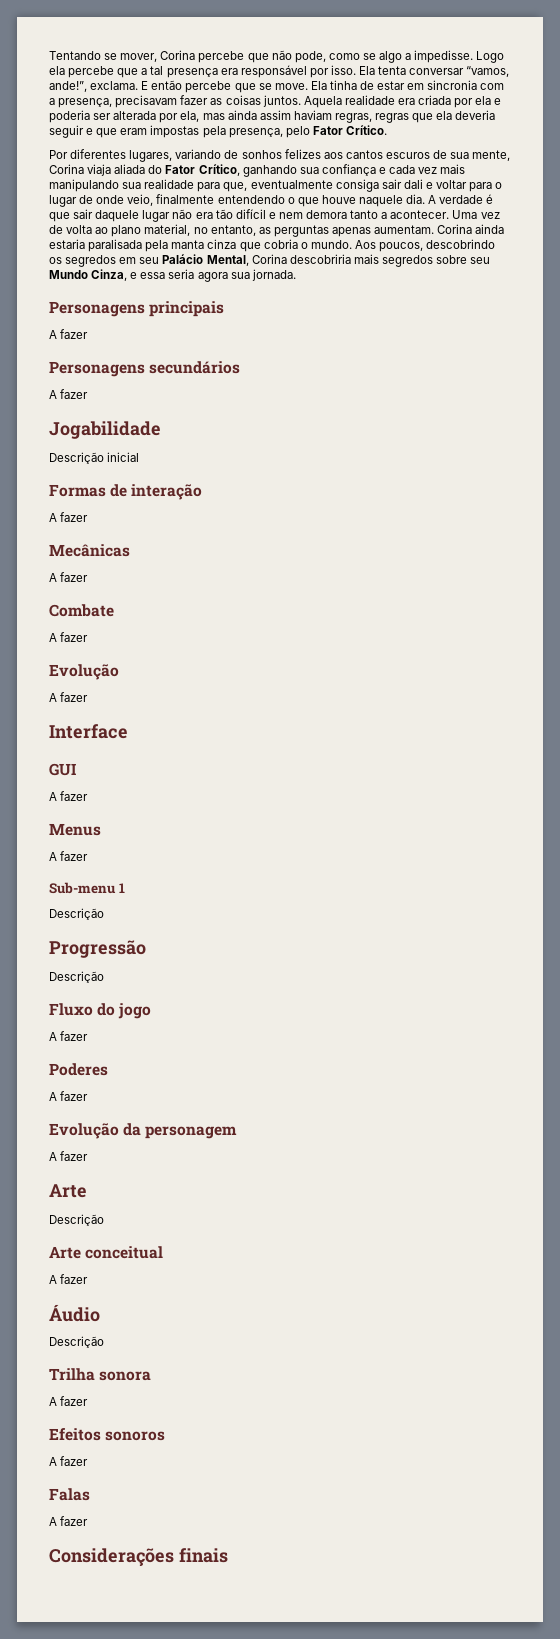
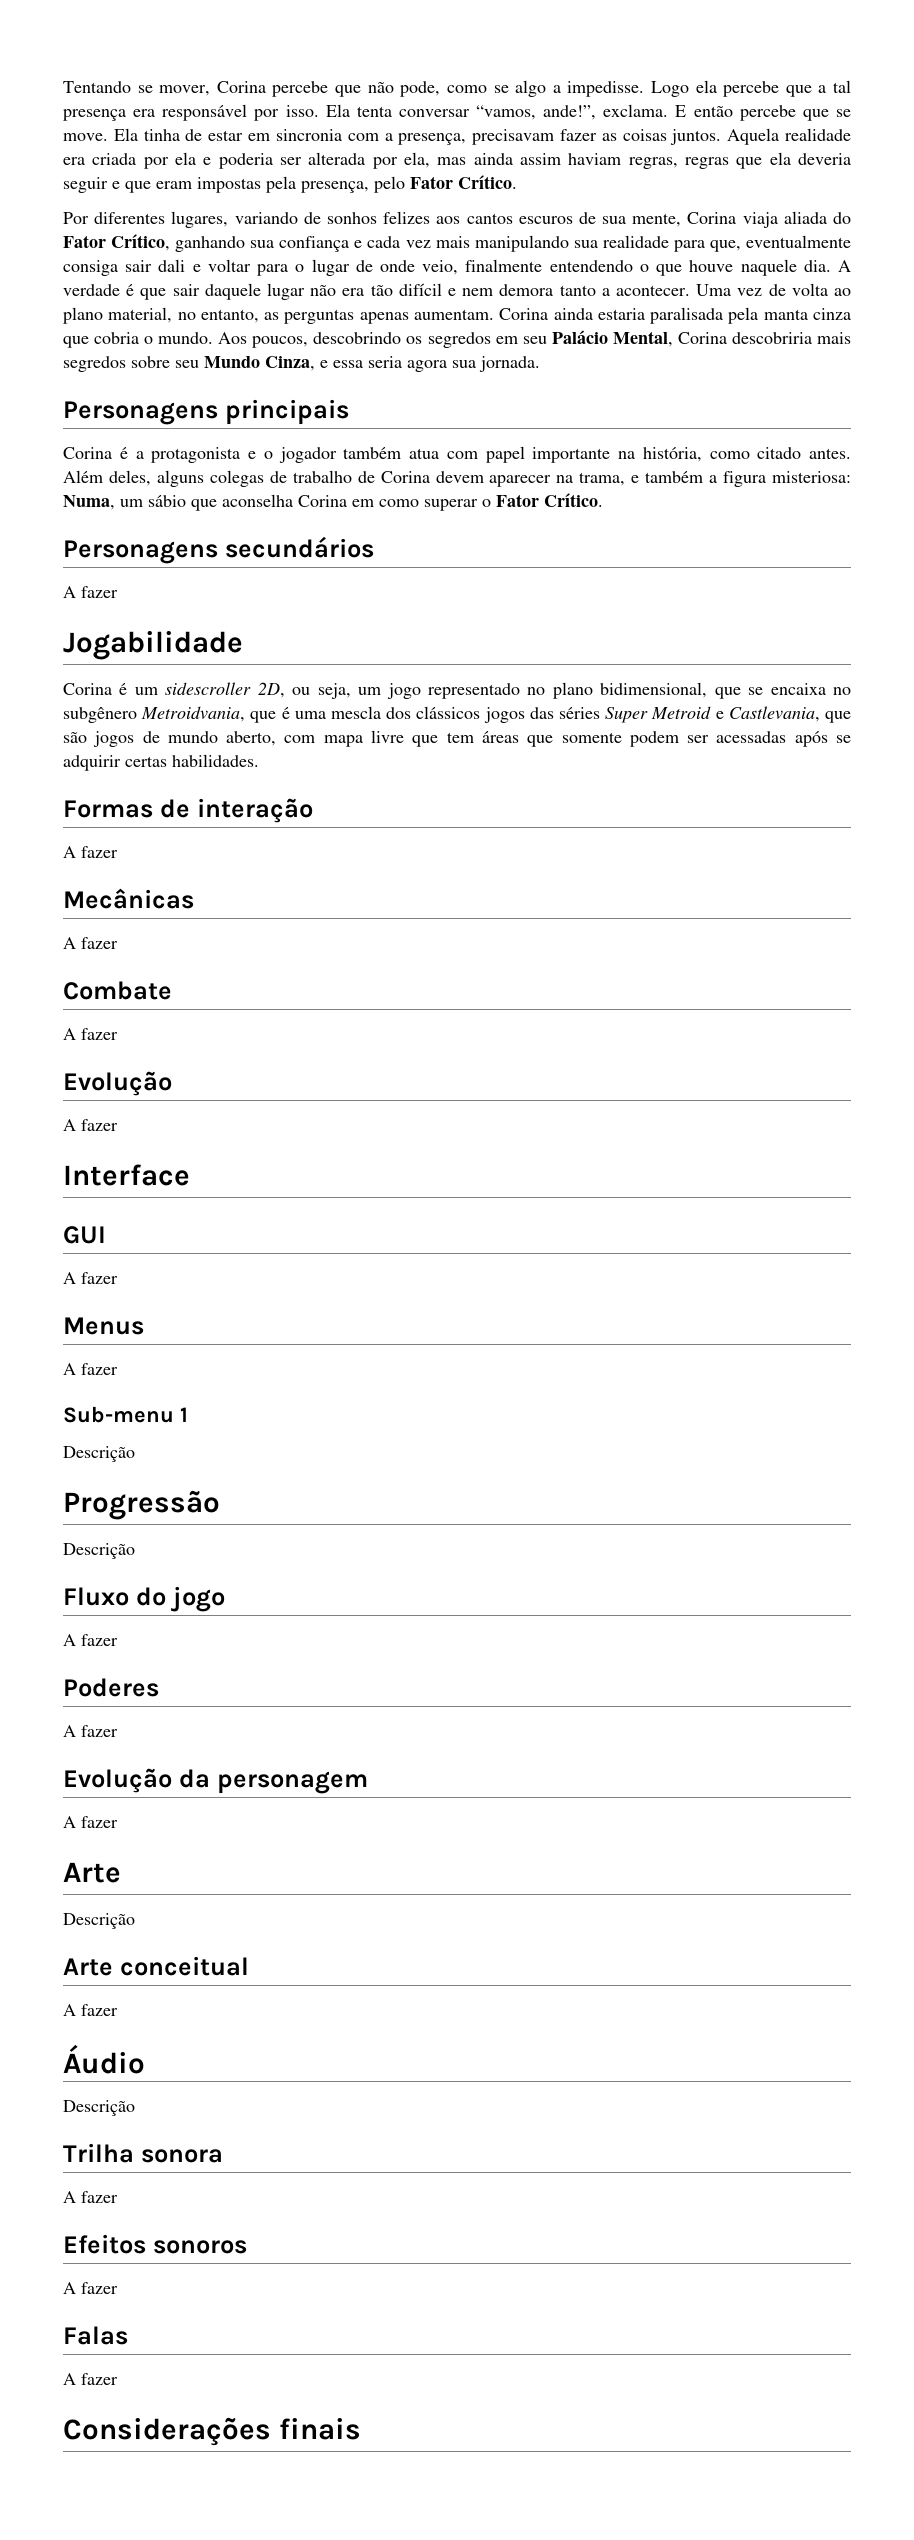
  Personagens principais
- A fazer
+ Corina é a protagonista e o jogador também atua com papel importante na história, como citado antes. Além deles, alguns colegas de trabalho de Corina devem aparecer na trama, e também a figura misteriosa: Numa, um sábio que aconselha Corina em como superar o Fator Crítico.
- Descrição inicial
+ Corina é um sidescroller 2D, ou seja, um jogo representado no plano bidimensional, que se encaixa no subgênero Metroidvania, que é uma mescla dos clássicos jogos das séries Super Metroid e Castlevania, que são jogos de mundo aberto, com mapa livre que tem áreas que somente podem ser acessadas após se adquirir certas habilidades.

